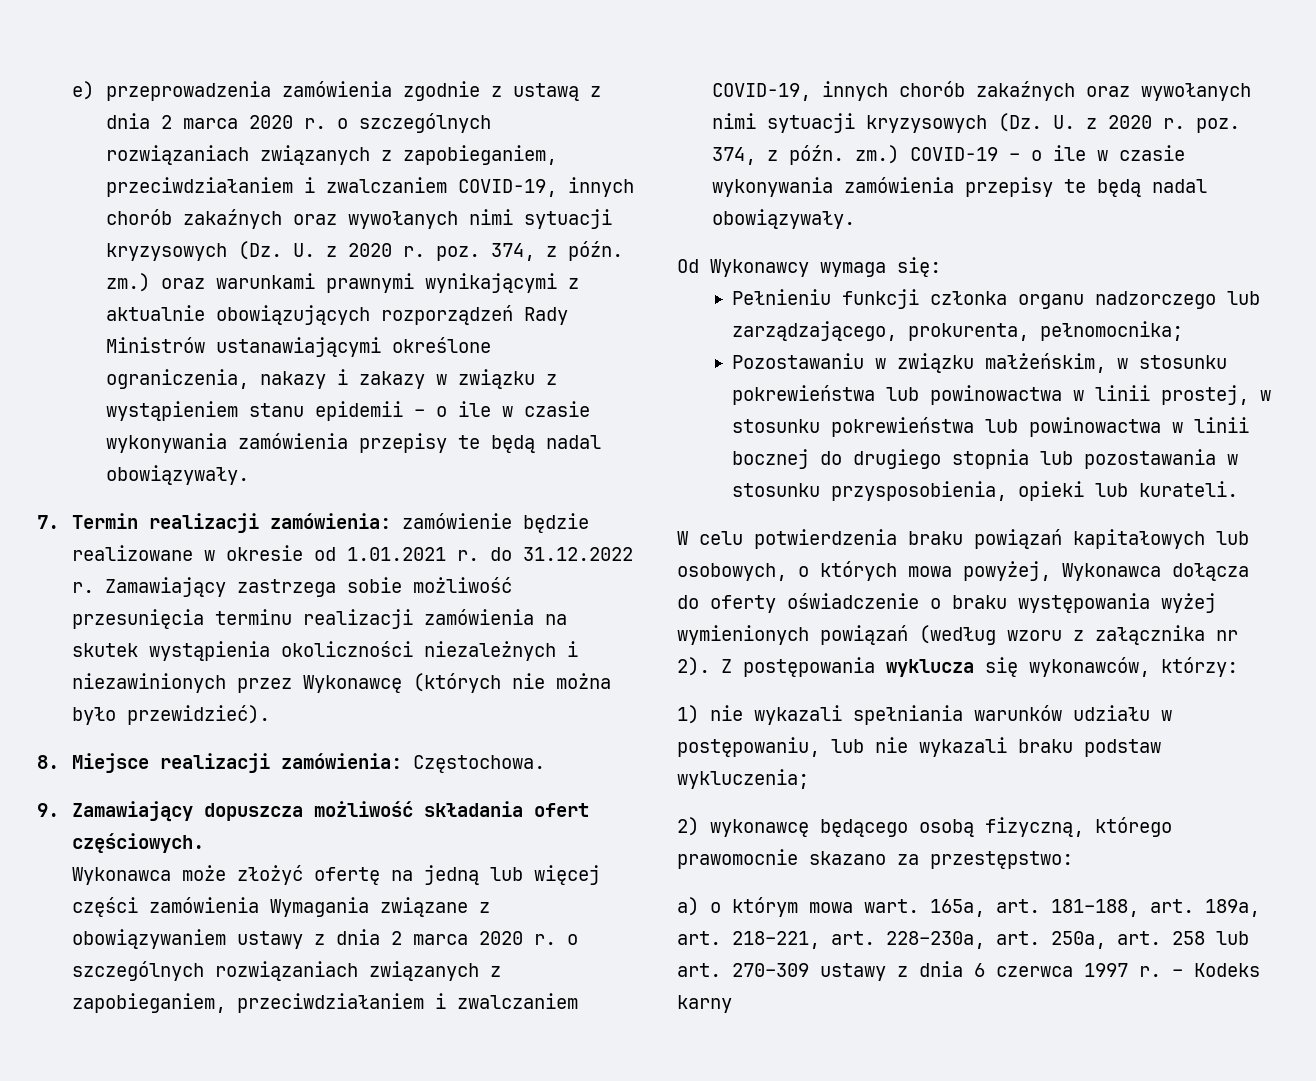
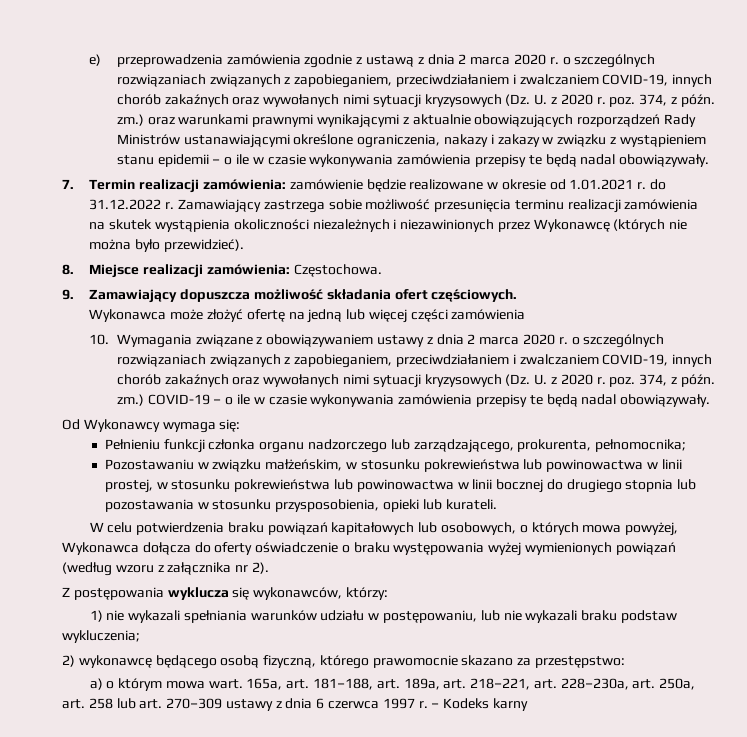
- Wykonawca może złożyć ofertę na jedną lub więcej części zamówienia Wymagania związane z obowiązywaniem ustawy z dnia 2 marca 2020 r. o szczególnych rozwiązaniach związanych z zapobieganiem, przeciwdziałaniem i zwalczaniem COVID-19, innych chorób zakaźnych oraz wywołanych nimi sytuacji kryzysowych (Dz. U. z 2020 r. poz. 374, z późn. zm.)
+ Wykonawca może złożyć ofertę na jedną lub więcej części zamówienia
+ 10. Wymagania związane z obowiązywaniem ustawy z dnia 2 marca 2020 r. o szczególnych rozwiązaniach związanych z zapobieganiem, przeciwdziałaniem i zwalczaniem COVID-19, innych chorób zakaźnych oraz wywołanych nimi sytuacji kryzysowych (Dz. U. z 2020 r. poz. 374, z późn. zm.)
- W celu potwierdzenia braku powiązań kapitałowych lub osobowych, o których mowa powyżej, Wykonawca dołącza do oferty oświadczenie o braku występowania wyżej wymienionych powiązań (według wzoru z załącznika nr 2). Z postępowania wyklucza się wykonawców, którzy:
+ W celu potwierdzenia braku powiązań kapitałowych lub osobowych, o których mowa powyżej, Wykonawca dołącza do oferty oświadczenie o braku występowania wyżej wymienionych powiązań (według wzoru z załącznika nr 2).
+ Z postępowania wyklucza się wykonawców, którzy:

